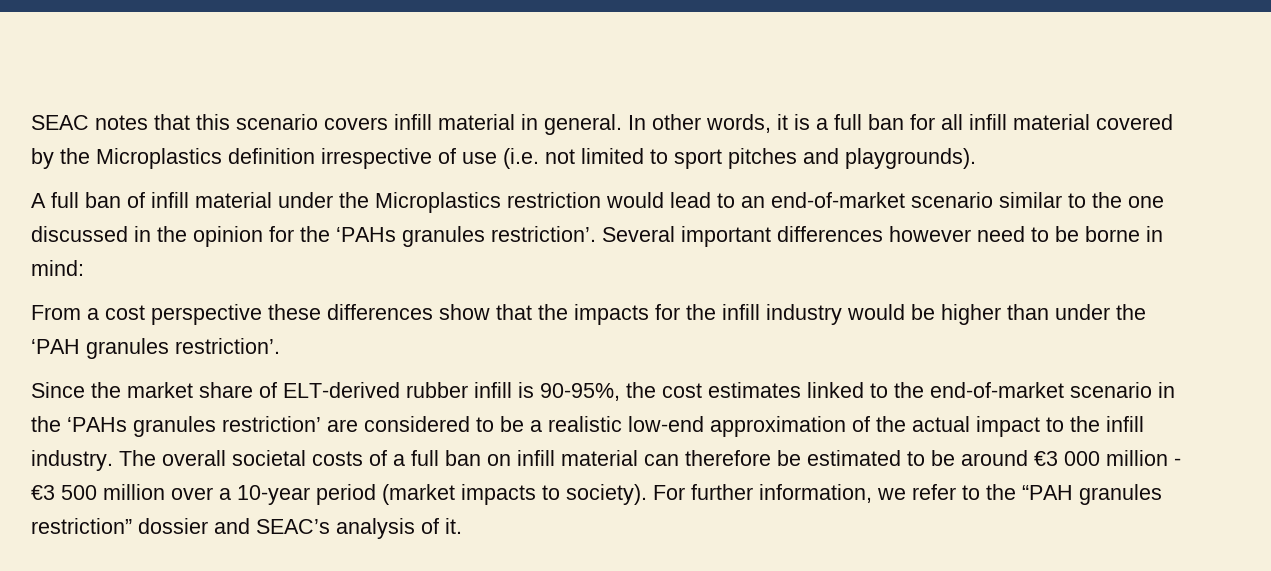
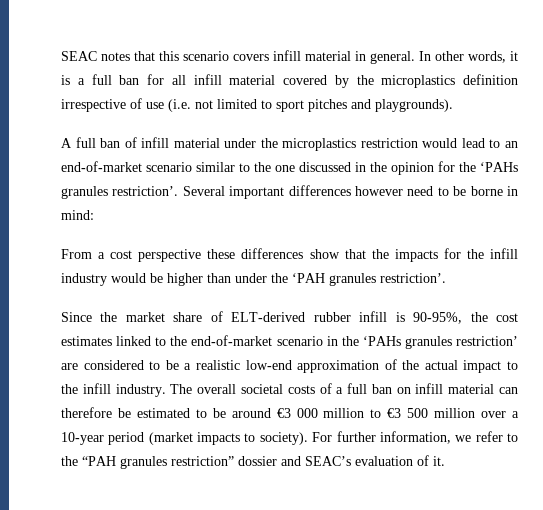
- In other words, it is a full ban for all infill material covered by the Microplastics definition irrespective of use (i.e. not limited to sport pitches and playgrounds).
+ In other words, it is a full ban for all infill material covered by the microplastics definition irrespective of use (i.e. not limited to sport pitches and playgrounds).
- A full ban of infill material under the Microplastics restriction would lead to an end-of-market scenario similar to the one discussed in the opinion for the ‘PAHs granules restriction’.
+ A full ban of infill material under the microplastics restriction would lead to an end-of-market scenario similar to the one discussed in the opinion for the ‘PAHs granules restriction’.
- The overall societal costs of a full ban on infill material can therefore be estimated to be around €3 000 million - €3 500 million over a 10-year period (market impacts to society).
+ The overall societal costs of a full ban on infill material can therefore be estimated to be around €3 000 million to €3 500 million over a 10-year period (market impacts to society).
- For further information, we refer to the “PAH granules restriction” dossier and SEAC’s analysis of it.
+ For further information, we refer to the “PAH granules restriction” dossier and SEAC’s evaluation of it.

